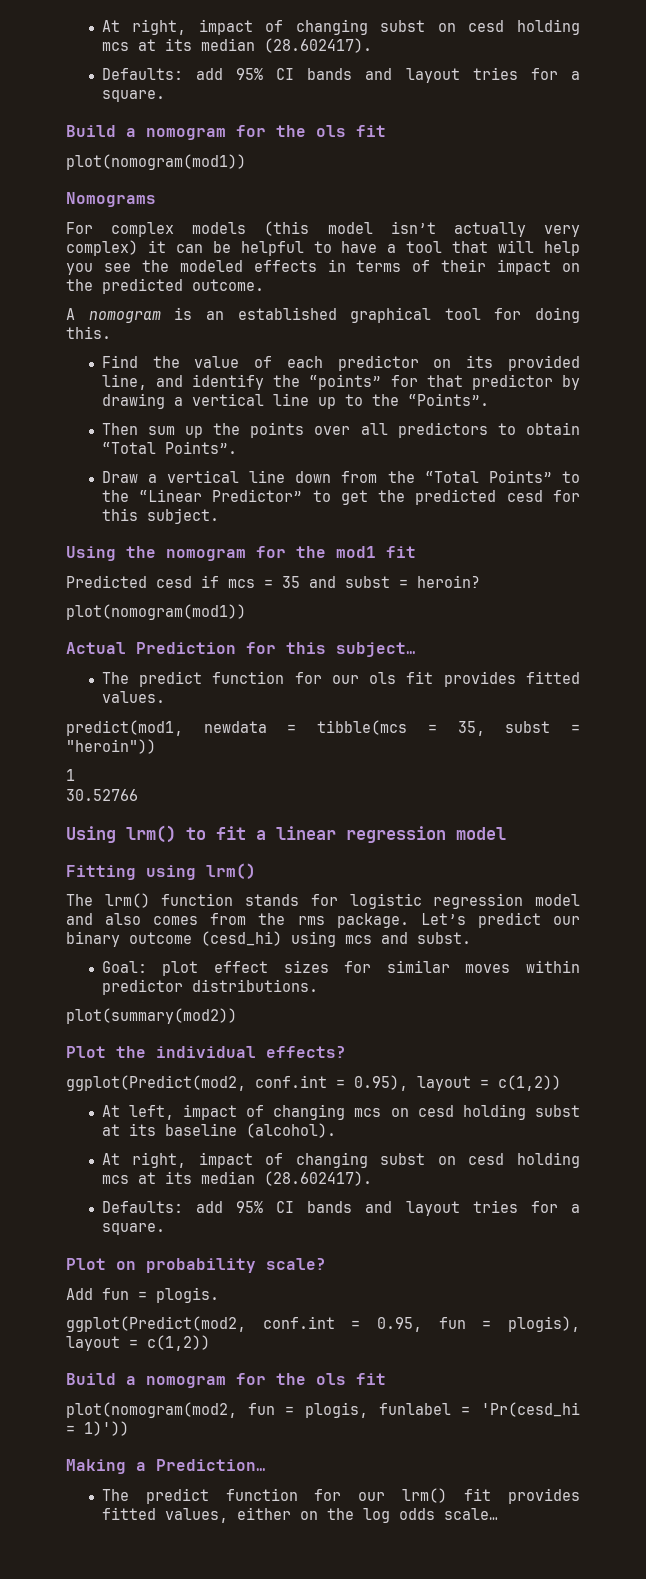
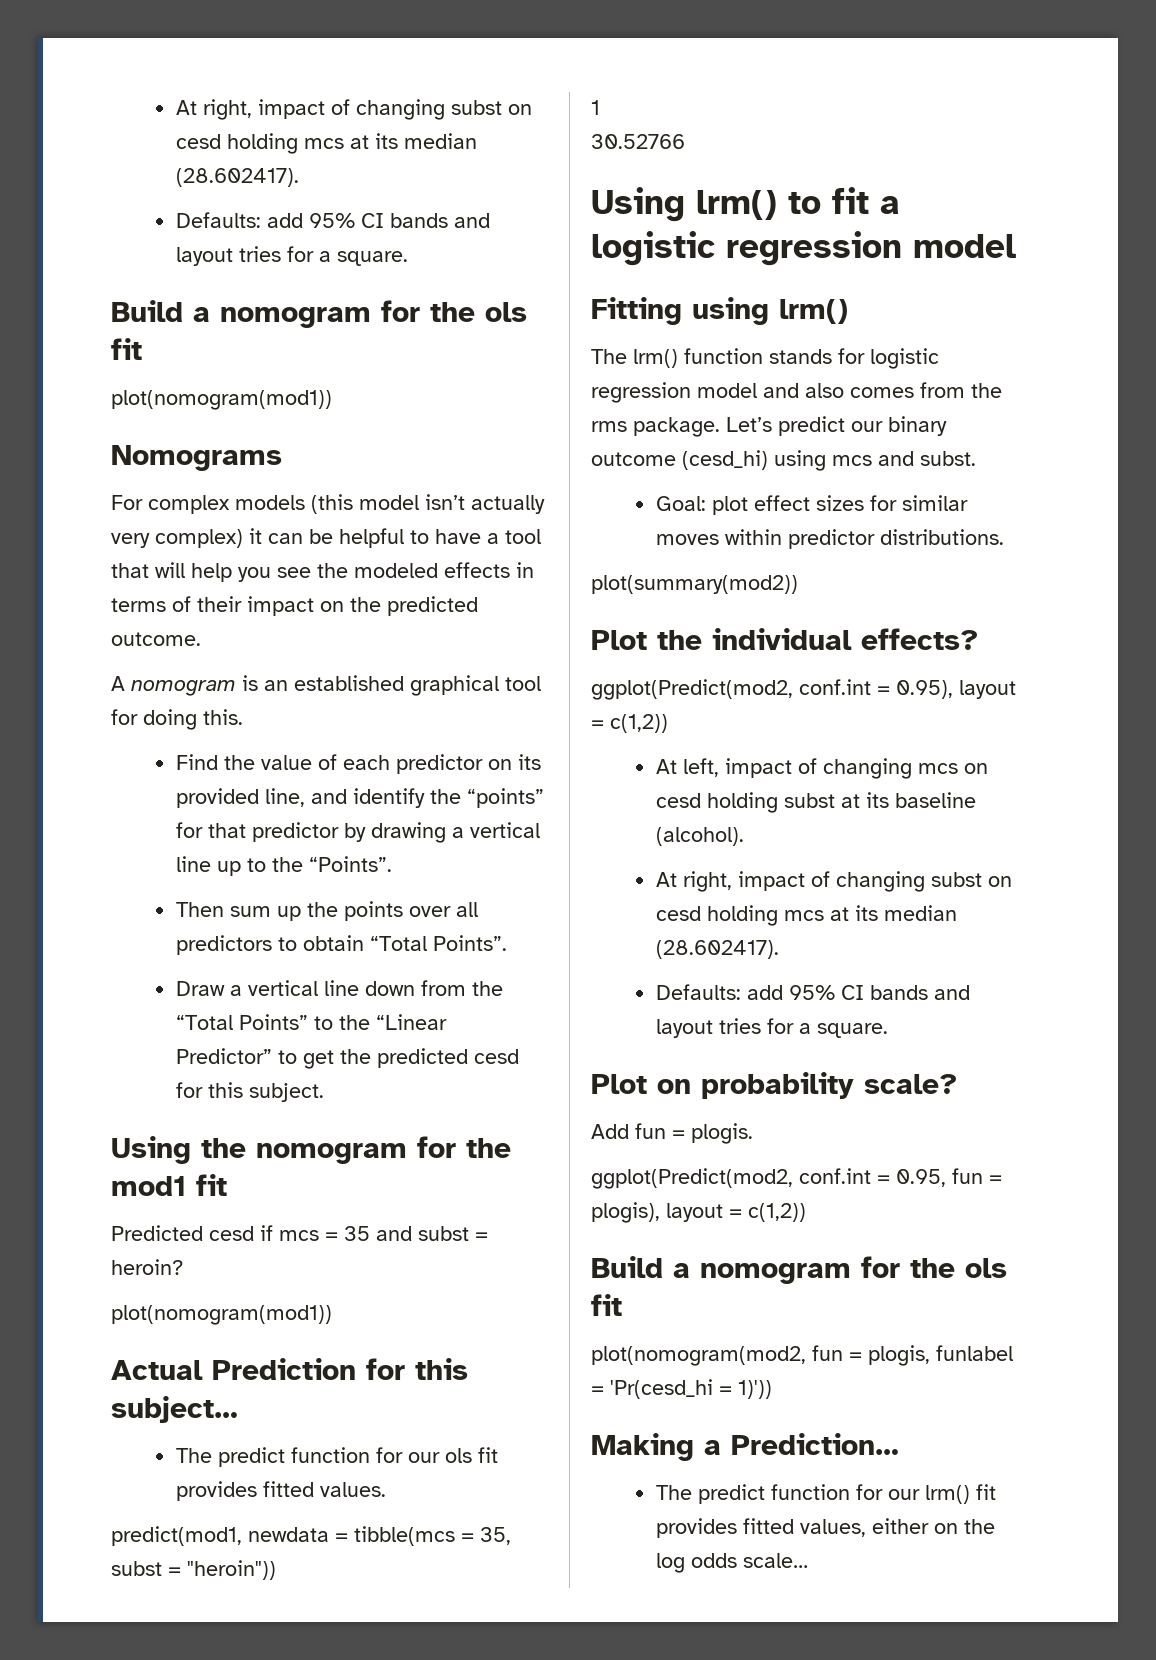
- Using lrm() to fit a linear regression model
+ Using lrm() to fit a logistic regression model

